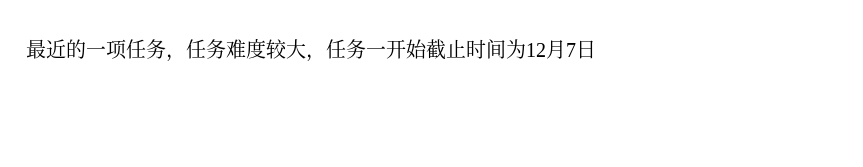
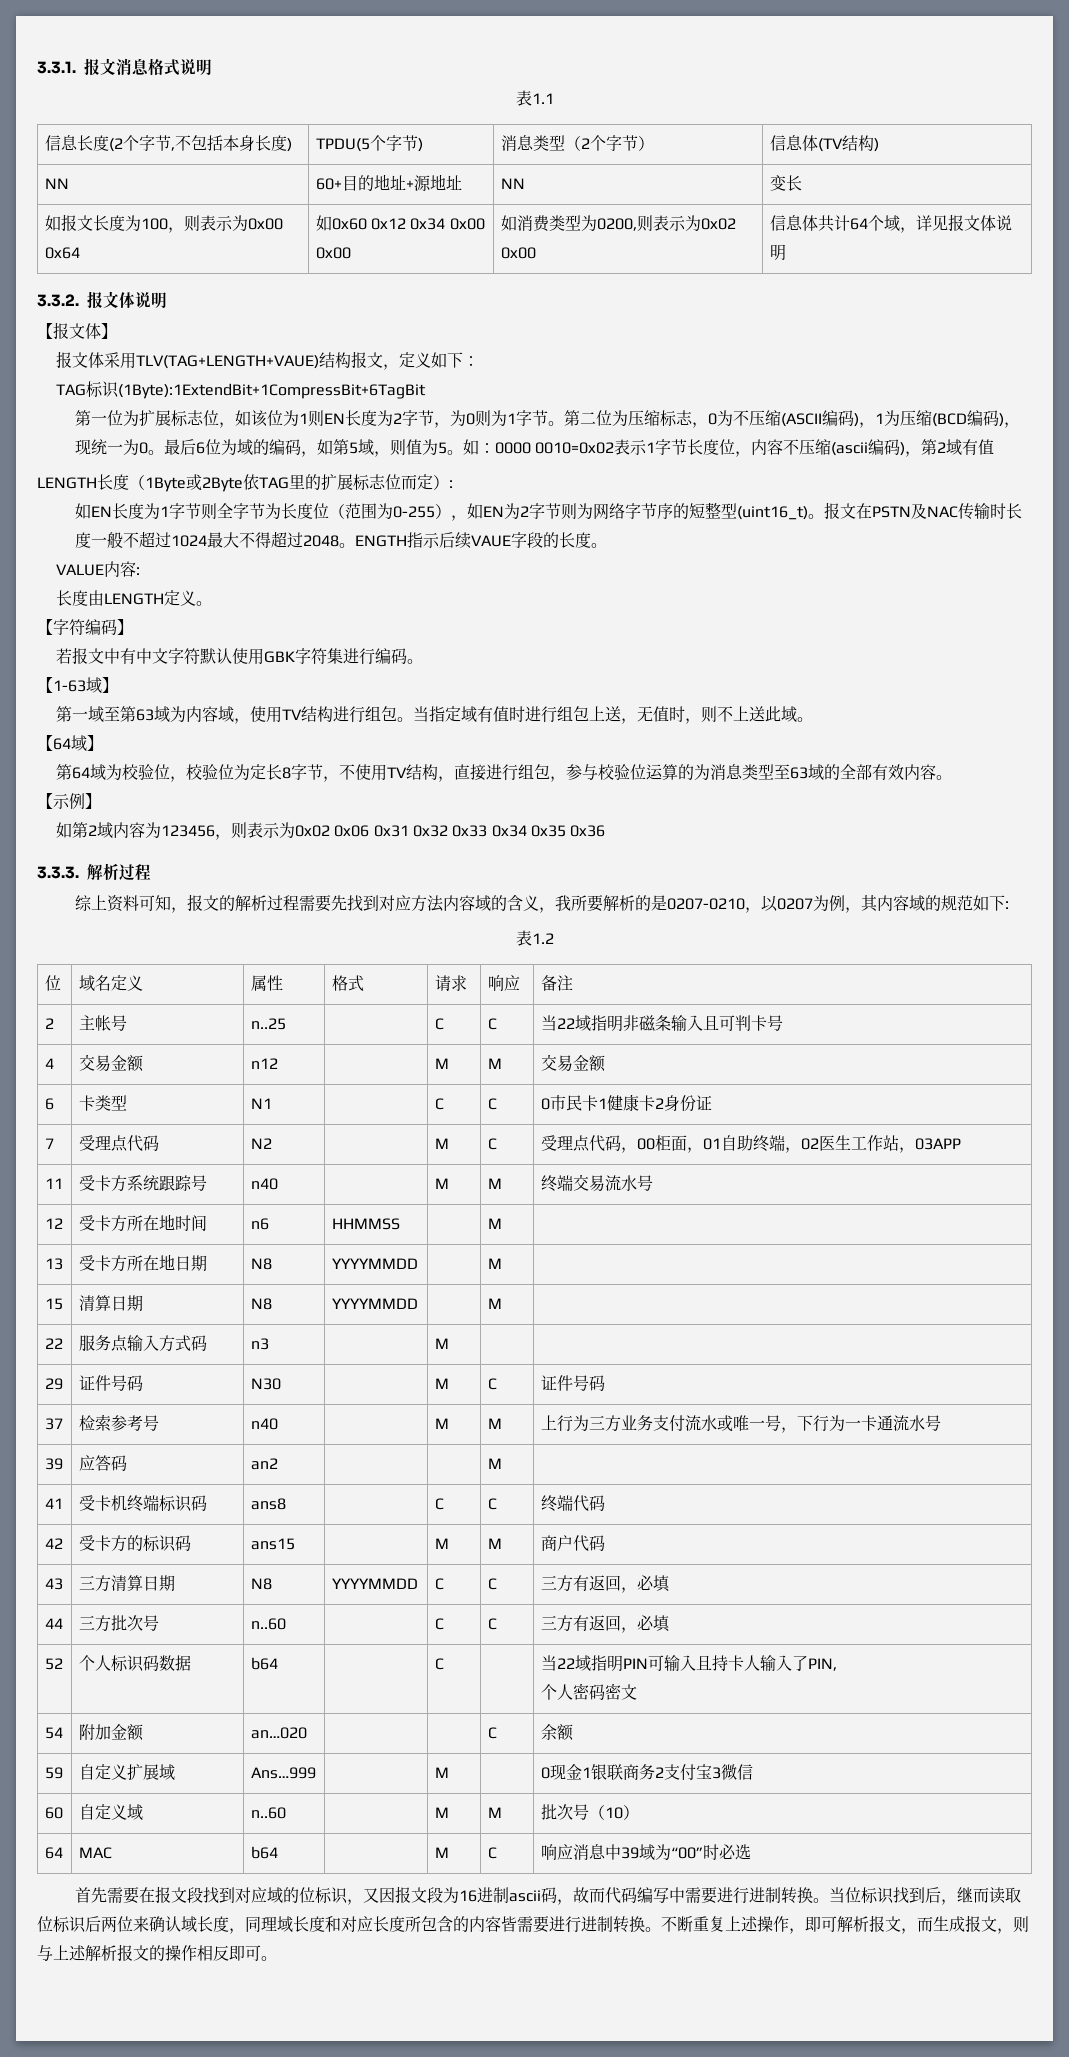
- 最近的一项任务，任务难度较大，任务一开始截止时间为12月7日
+ 3.3.1.报文消息格式说明
+ 表1.1
+ 信息长度(2个字节,不包括本身长度) | TPDU(5个字节) | 消息类型（2个字节） | 信息体(TV结构)
+ NN | 60+目的地址+源地址 | NN | 变长
+ 如报文长度为100，则表示为0x00 0x64 | 如0x60 0x12 0x34 0x00 0x00 | 如消费类型为0200,则表示为0x02 0x00 | 信息体共计64个域，详见报文体说明
+ 3.3.2.报文体说明
+ 【报文体】
+ 报文体采用TLV(TAG+LENGTH+VAUE)结构报文，定义如下：
+ TAG标识(1Byte):1ExtendBit+1CompressBit+6TagBit
+ 第一位为扩展标志位，如该位为1则EN长度为2字节，为0则为1字节。第二位为压缩标志，0为不压缩(ASCII编码)，1为压缩(BCD编码)，现统一为0。最后6位为域的编码，如第5域，则值为5。如：0000 0010=0x02表示1字节长度位，内容不压缩(ascii编码)，第2域有值
+ LENGTH长度（1Byte或2Byte依TAG里的扩展标志位而定）:
+ 如EN长度为1字节则全字节为长度位（范围为0-255），如EN为2字节则为网络字节序的短整型(uint16_t)。报文在PSTN及NAC传输时长度一般不超过1024最大不得超过2048。ENGTH指示后续VAUE字段的长度。
+ VALUE内容:
+ 长度由LENGTH定义。
+ 【字符编码】
+ 若报文中有中文字符默认使用GBK字符集进行编码。
+ 【1-63域】
+ 第一域至第63域为内容域，使用TV结构进行组包。当指定域有值时进行组包上送，无值时，则不上送此域。
+ 【64域】
+ 第64域为校验位，校验位为定长8字节，不使用TV结构，直接进行组包，参与校验位运算的为消息类型至63域的全部有效内容。
+ 【示例】
+ 如第2域内容为123456，则表示为0x02 0x06 0x31 0x32 0x33 0x34 0x35 0x36
+ 3.3.3.解析过程
+ 综上资料可知，报文的解析过程需要先找到对应方法内容域的含义，我所要解析的是0207-0210，以0207为例，其内容域的规范如下:
+ 表1.2
+ 位 | 域名定义 | 属性 | 格式 | 请求 | 响应 | 备注
+ 2 | 主帐号 | n..25 | | C | C | 当22域指明非磁条输入且可判卡号
+ 4 | 交易金额 | n12 | | M | M | 交易金额
+ 6 | 卡类型 | N1 | | C | C | 0市民卡1健康卡2身份证
+ 7 | 受理点代码 | N2 | | M | C | 受理点代码，00柜面，01自助终端，02医生工作站，03APP
+ 11 | 受卡方系统跟踪号 | n40 | | M | M | 终端交易流水号
+ 12 | 受卡方所在地时间 | n6 | HHMMSS | | M |
+ 13 | 受卡方所在地日期 | N8 | YYYYMMDD | | M |
+ 15 | 清算日期 | N8 | YYYYMMDD | | M |
+ 22 | 服务点输入方式码 | n3 | | M | |
+ 29 | 证件号码 | N30 | | M | C | 证件号码
+ 37 | 检索参考号 | n40 | | M | M | 上行为三方业务支付流水或唯一号，下行为一卡通流水号
+ 39 | 应答码 | an2 | | | M |
+ 41 | 受卡机终端标识码 | ans8 | | C | C | 终端代码
+ 42 | 受卡方的标识码 | ans15 | | M | M | 商户代码
+ 43 | 三方清算日期 | N8 | YYYYMMDD | C | C | 三方有返回，必填
+ 44 | 三方批次号 | n..60 | | C | C | 三方有返回，必填
+ 52 | 个人标识码数据 | b64 | | C | | 当22域指明PIN可输入且持卡人输入了PIN,
+ 个人密码密文
+ 54 | 附加金额 | an…020 | | | C | 余额
+ 59 | 自定义扩展域 | Ans…999 | | M | | 0现金1银联商务2支付宝3微信
+ 60 | 自定义域 | n..60 | | M | M | 批次号（10）
+ 64 | MAC | b64 | | M | C | 响应消息中39域为“00”时必选
+ 首先需要在报文段找到对应域的位标识，又因报文段为16进制ascii码，故而代码编写中需要进行进制转换。当位标识找到后，继而读取位标识后两位来确认域长度，同理域长度和对应长度所包含的内容皆需要进行进制转换。不断重复上述操作，即可解析报文，而生成报文，则与上述解析报文的操作相反即可。

